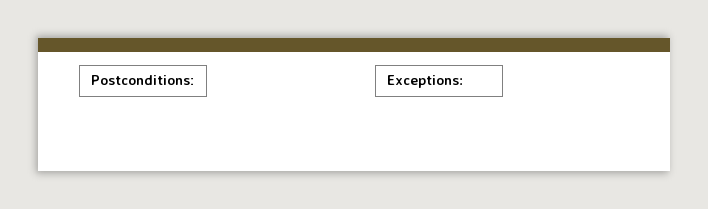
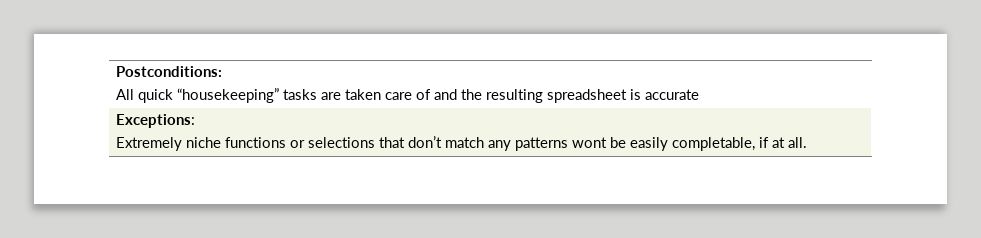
  Postconditions:
+ All quick “housekeeping” tasks are taken care of and the resulting spreadsheet is accurate
  Exceptions:
+ Extremely niche functions or selections that don’t match any patterns wont be easily completable, if at all.

